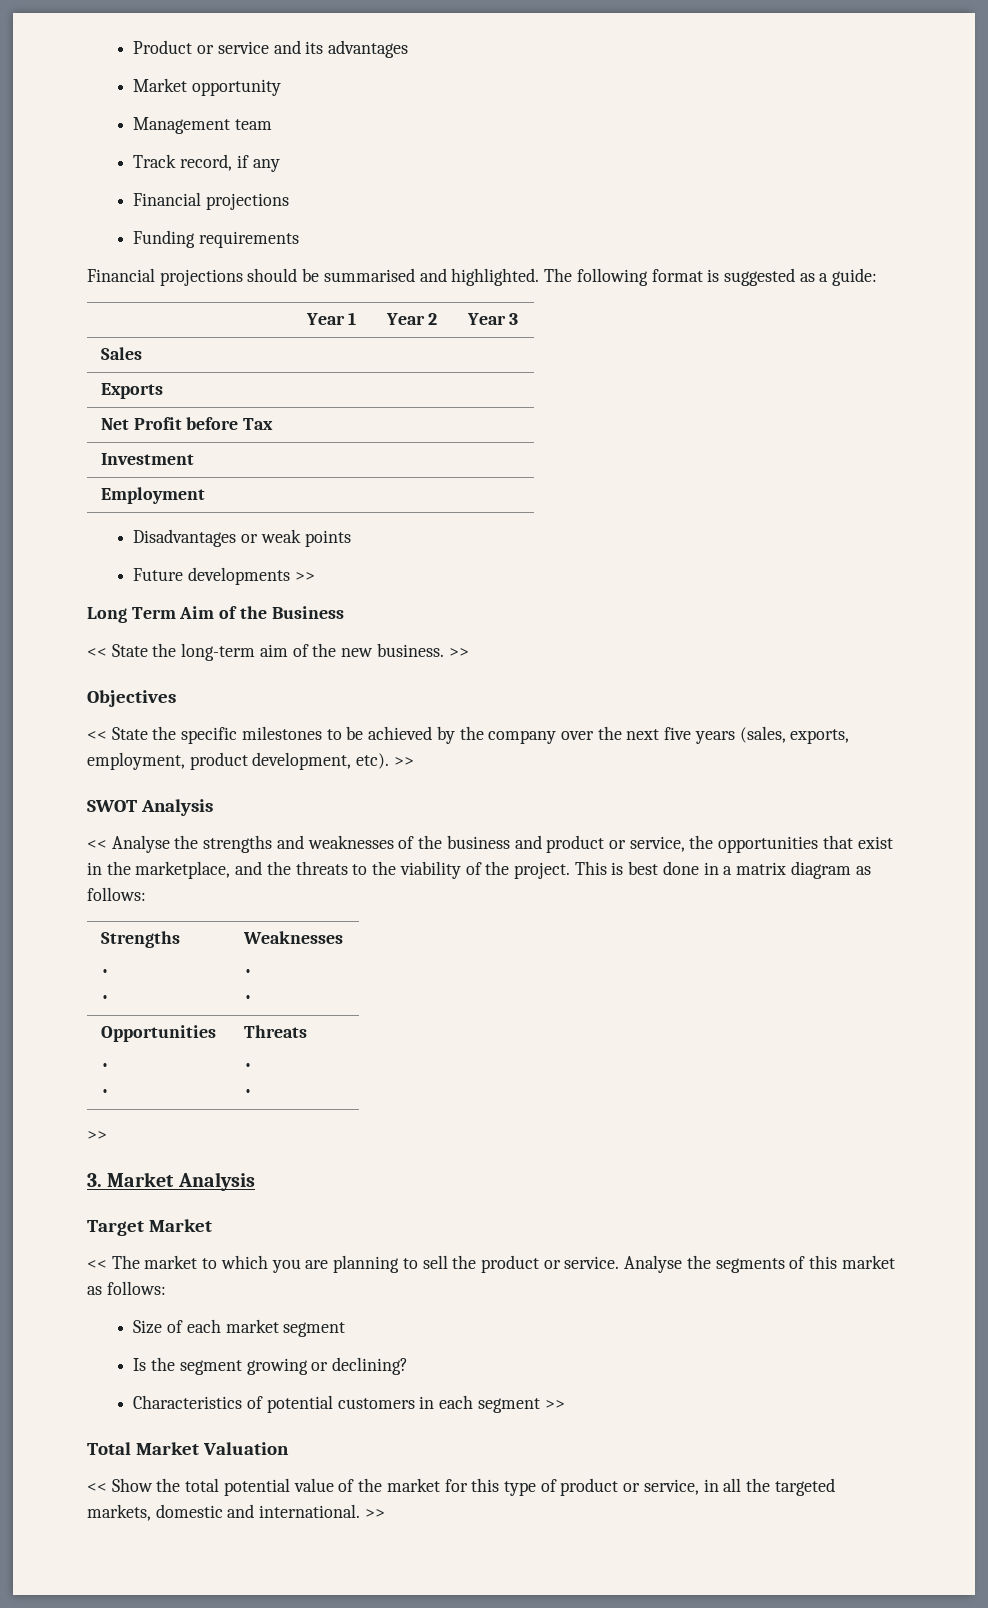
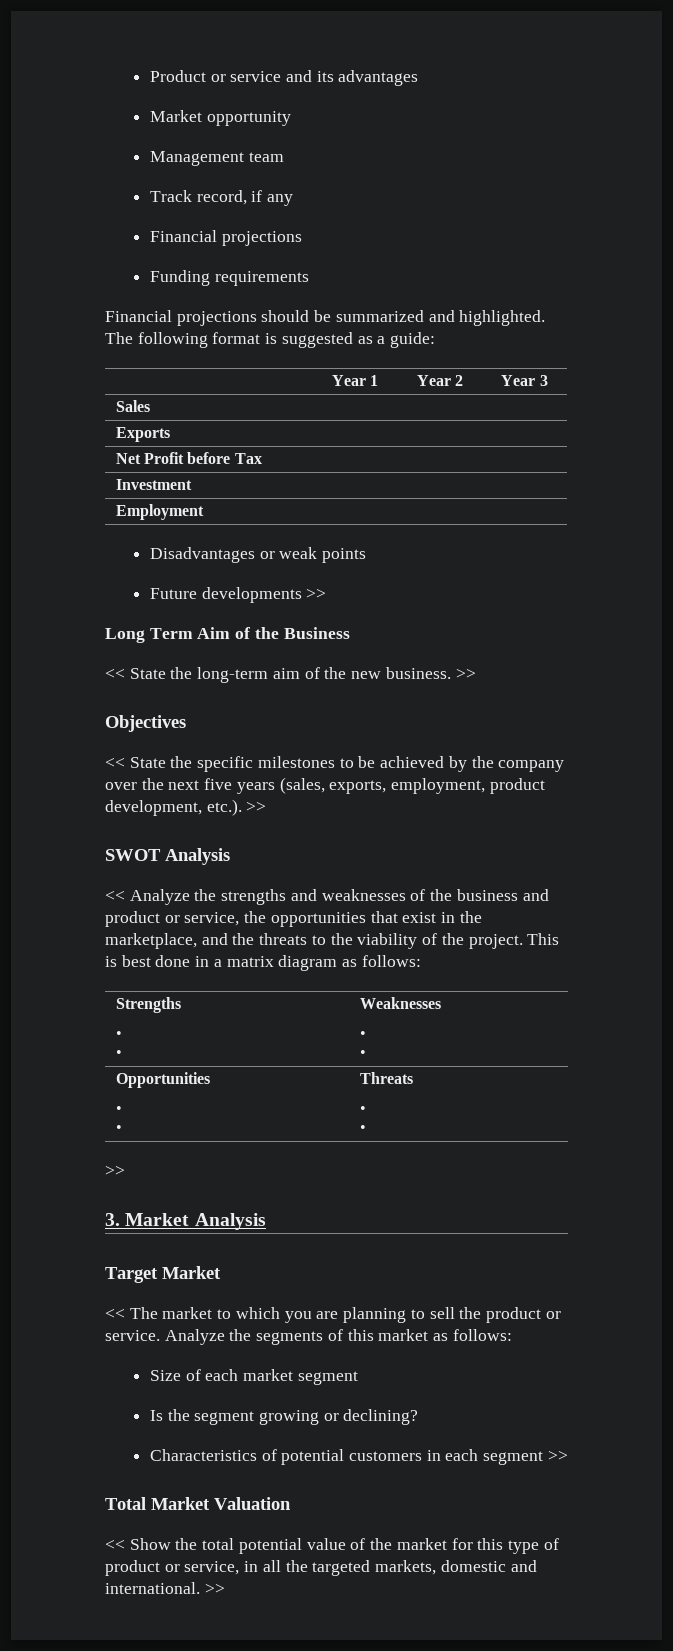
- Financial projections should be summarised and highlighted.
+ Financial projections should be summarized and highlighted.
- << State the specific milestones to be achieved by the company over the next five years (sales, exports, employment, product development, etc). >>
+ << State the specific milestones to be achieved by the company over the next five years (sales, exports, employment, product development, etc.). >>
- << Analyse the strengths and weaknesses of the business and product or service, the opportunities that exist in the marketplace, and the threats to the viability of the project.
+ << Analyze the strengths and weaknesses of the business and product or service, the opportunities that exist in the marketplace, and the threats to the viability of the project.
- Analyse the segments of this market as follows:
+ Analyze the segments of this market as follows:

